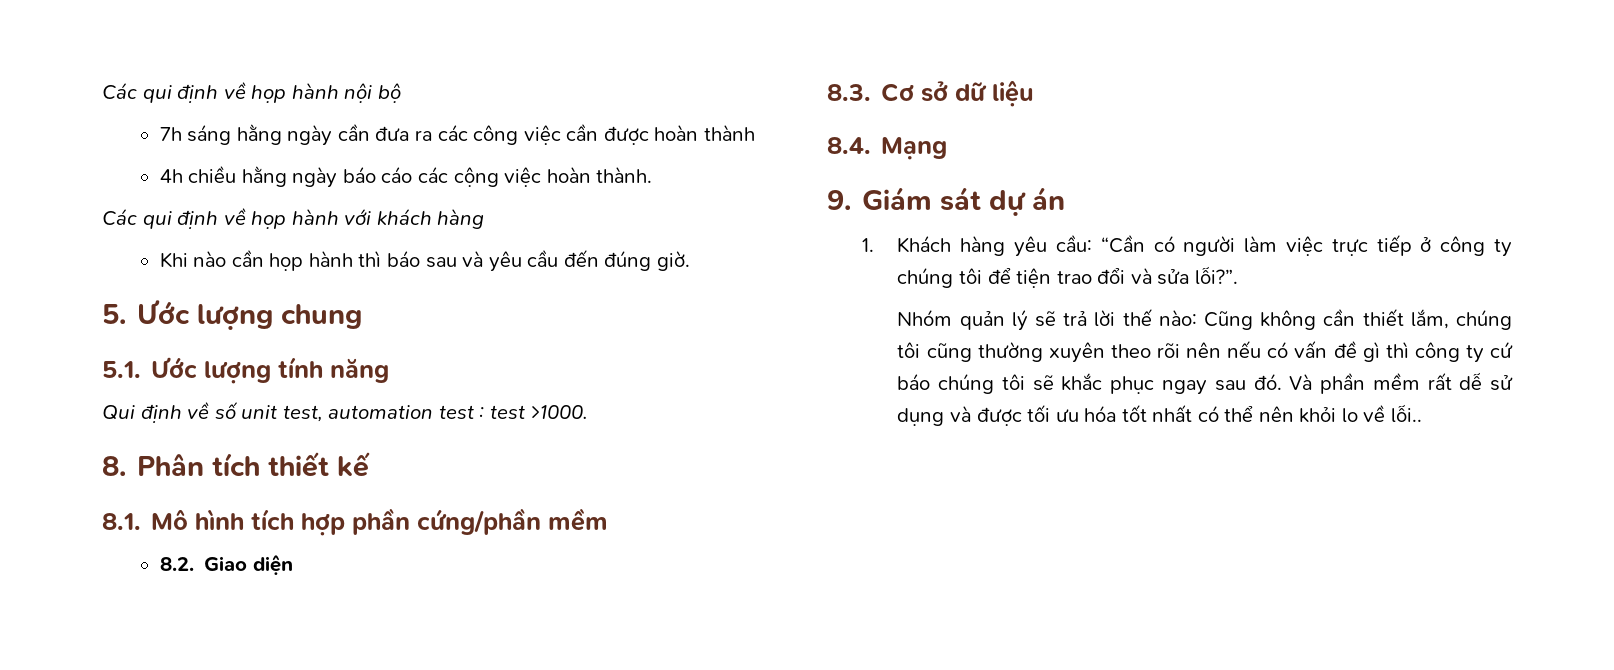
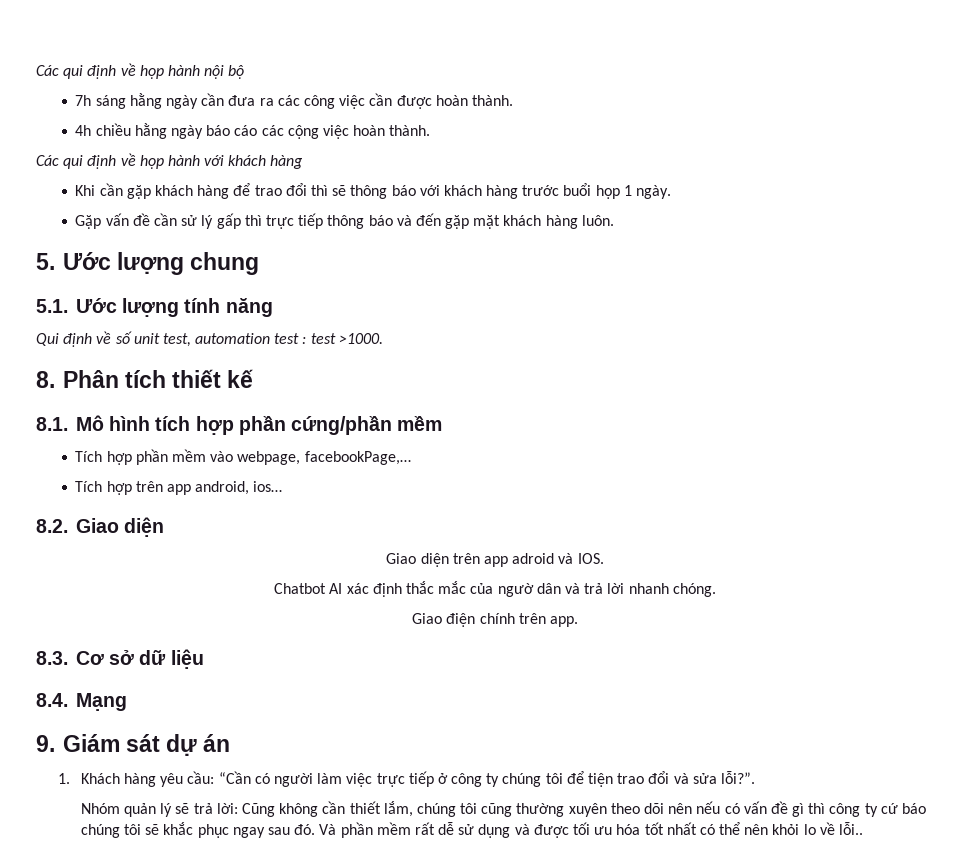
- 7h sáng hằng ngày cần đưa ra các công việc cần được hoàn thành
+ 7h sáng hằng ngày cần đưa ra các công việc cần được hoàn thành.
- Khi nào cần họp hành thì báo sau và yêu cầu đến đúng giờ.
+ Khi cần gặp khách hàng để trao đổi thì sẽ thông báo với khách hàng trước buổi họp 1 ngày.
+ Gặp vấn đề cần sử lý gấp thì trực tiếp thông báo và đến gặp mặt khách hàng luôn.
+ Tích hợp phần mềm vào webpage, facebookPage,…
+ Tích hợp trên app android, ios…
  8.2. Giao diện
+ Giao diện trên app adroid và IOS.
+ Chatbot AI xác định thắc mắc của ngườ dân và trả lời nhanh chóng.
+ Giao điện chính trên app.
- Nhóm quản lý sẽ trả lời thế nào: Cũng không cần thiết lắm, chúng tôi cũng thường xuyên theo rõi nên nếu có vấn đề gì thì công ty cứ báo chúng tôi sẽ khắc phục ngay sau đó.
+ Nhóm quản lý sẽ trả lời: Cũng không cần thiết lắm, chúng tôi cũng thường xuyên theo dõi nên nếu có vấn đề gì thì công ty cứ báo chúng tôi sẽ khắc phục ngay sau đó.

